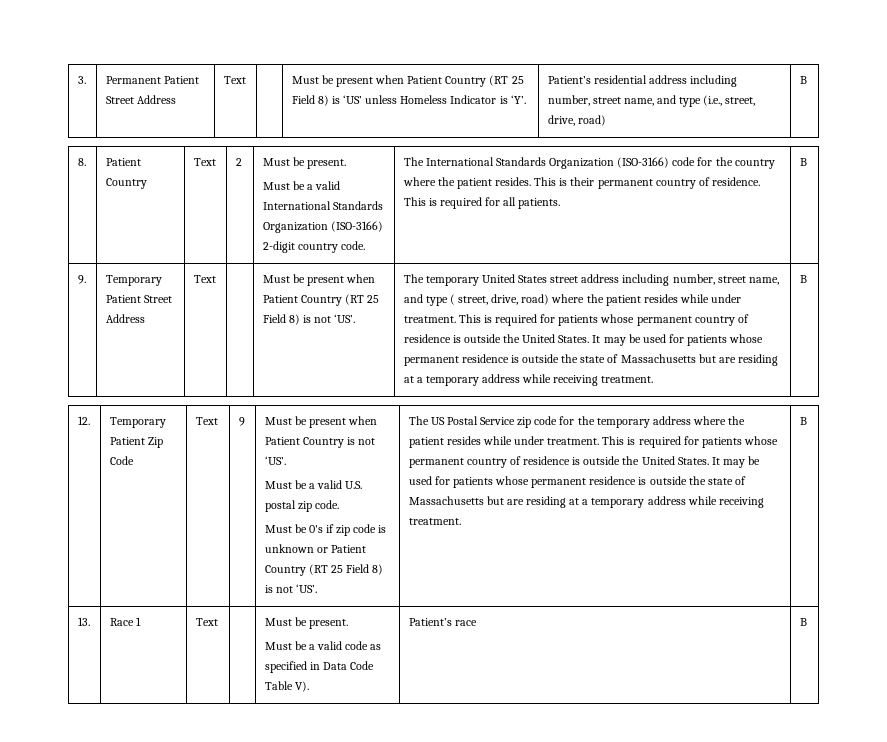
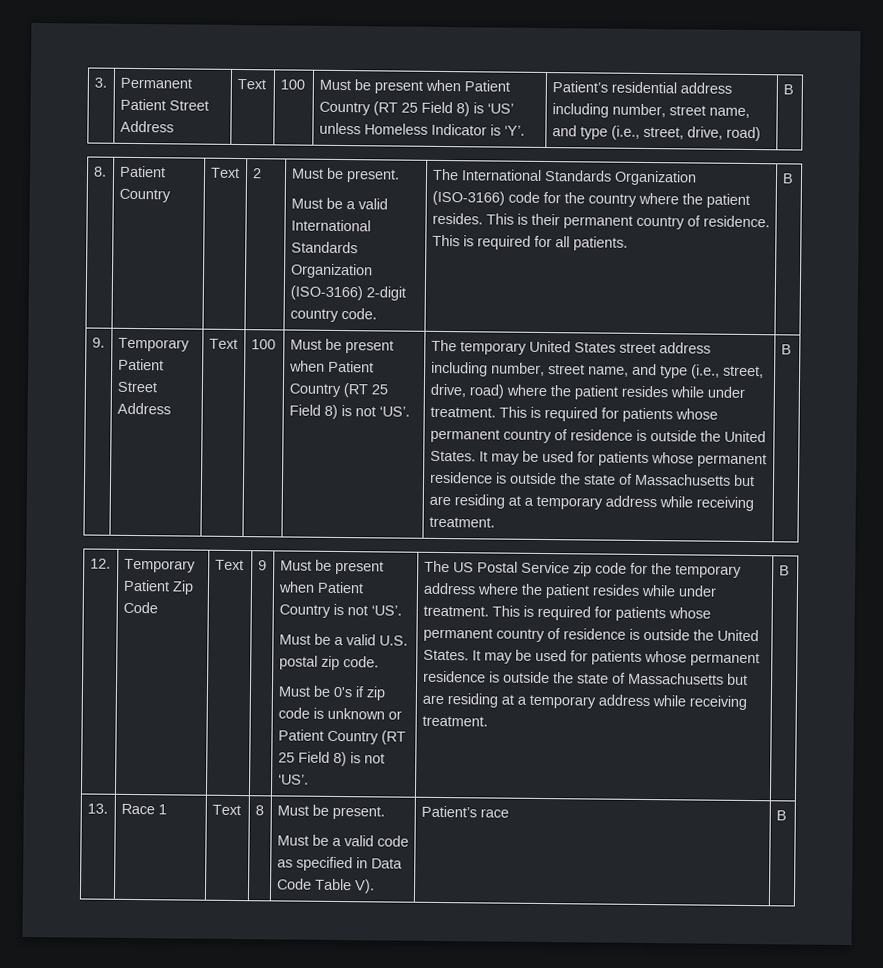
- 3. | Permanent Patient Street Address | Text | | Must be present when Patient Country (RT 25 Field 8) is ‘US’ unless Homeless Indicator is ‘Y’. | Patient’s residential address including number, street name, and type (i.e., street, drive, road) | B
+ 3. | Permanent Patient Street Address | Text | 100 | Must be present when Patient Country (RT 25 Field 8) is ‘US’ unless Homeless Indicator is ‘Y’. | Patient’s residential address including number, street name, and type (i.e., street, drive, road) | B
- Temporary Patient Street Address | Text
+ Temporary Patient Street Address | Text | 100
- The temporary United States street address including number, street name, and type ( street, drive, road) where the patient resides while under treatment.
+ The temporary United States street address including number, street name, and type (i.e., street, drive, road) where the patient resides while under treatment.
- 13. | Race 1 | Text | | Must be present.
+ 13. | Race 1 | Text | 8 | Must be present.

